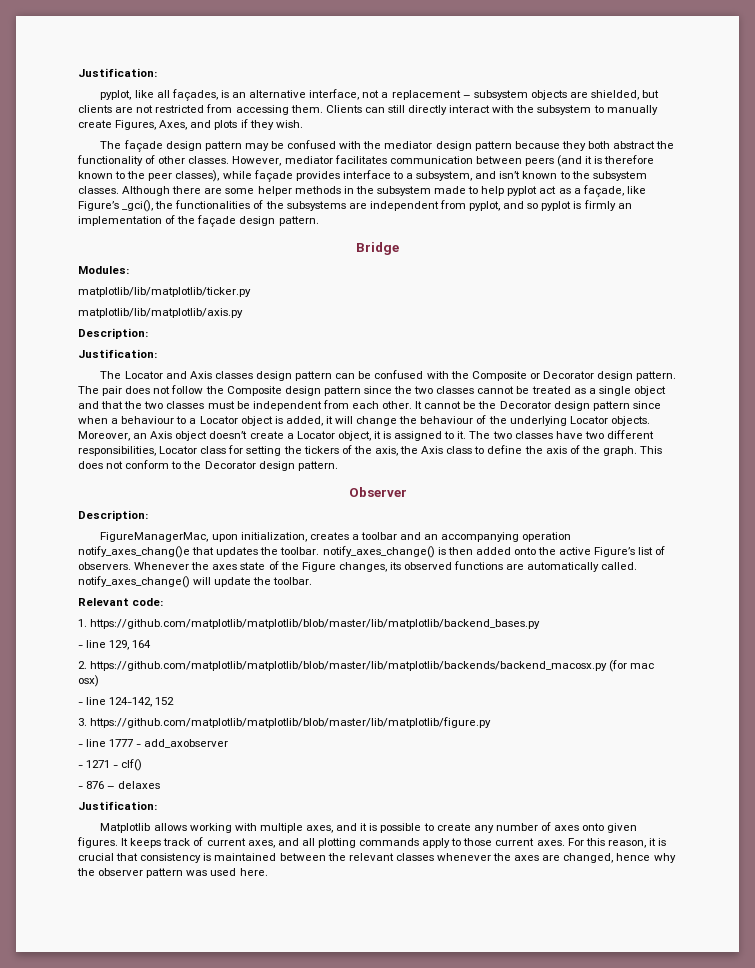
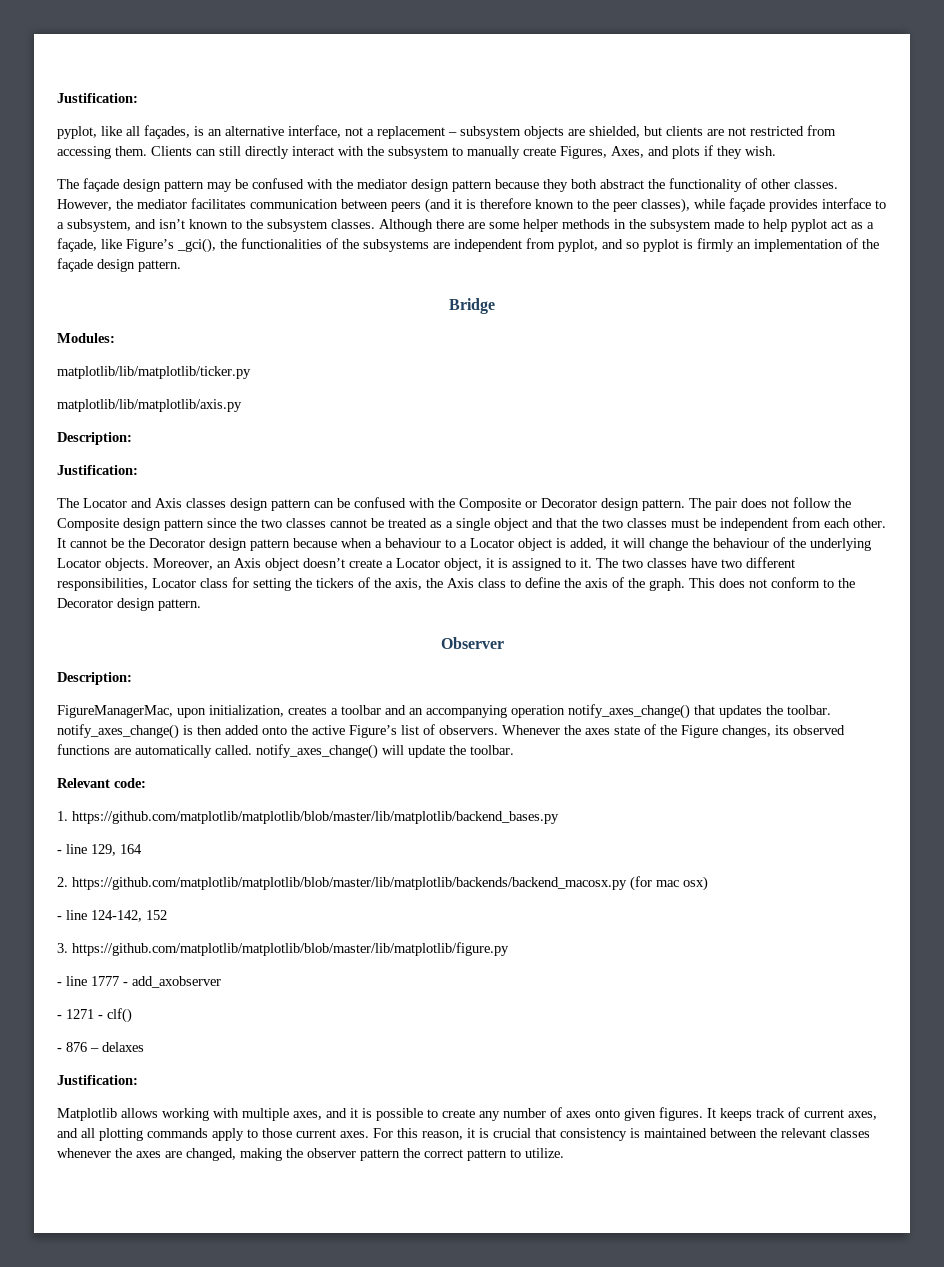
- However, mediator facilitates communication between peers (and it is therefore known to the peer classes), while façade provides interface to a subsystem, and isn’t known to the subsystem classes.
+ However, the mediator facilitates communication between peers (and it is therefore known to the peer classes), while façade provides interface to a subsystem, and isn’t known to the subsystem classes.
- It cannot be the Decorator design pattern since when a behaviour to a Locator object is added, it will change the behaviour of the underlying Locator objects.
+ It cannot be the Decorator design pattern because when a behaviour to a Locator object is added, it will change the behaviour of the underlying Locator objects.
- FigureManagerMac, upon initialization, creates a toolbar and an accompanying operation notify_axes_chang()e that updates the toolbar. notify_axes_change() is then added onto the active Figure’s list of observers.
+ FigureManagerMac, upon initialization, creates a toolbar and an accompanying operation notify_axes_change() that updates the toolbar. notify_axes_change() is then added onto the active Figure’s list of observers.
- For this reason, it is crucial that consistency is maintained between the relevant classes whenever the axes are changed, hence why the observer pattern was used here.
+ For this reason, it is crucial that consistency is maintained between the relevant classes whenever the axes are changed, making the observer pattern the correct pattern to utilize.

